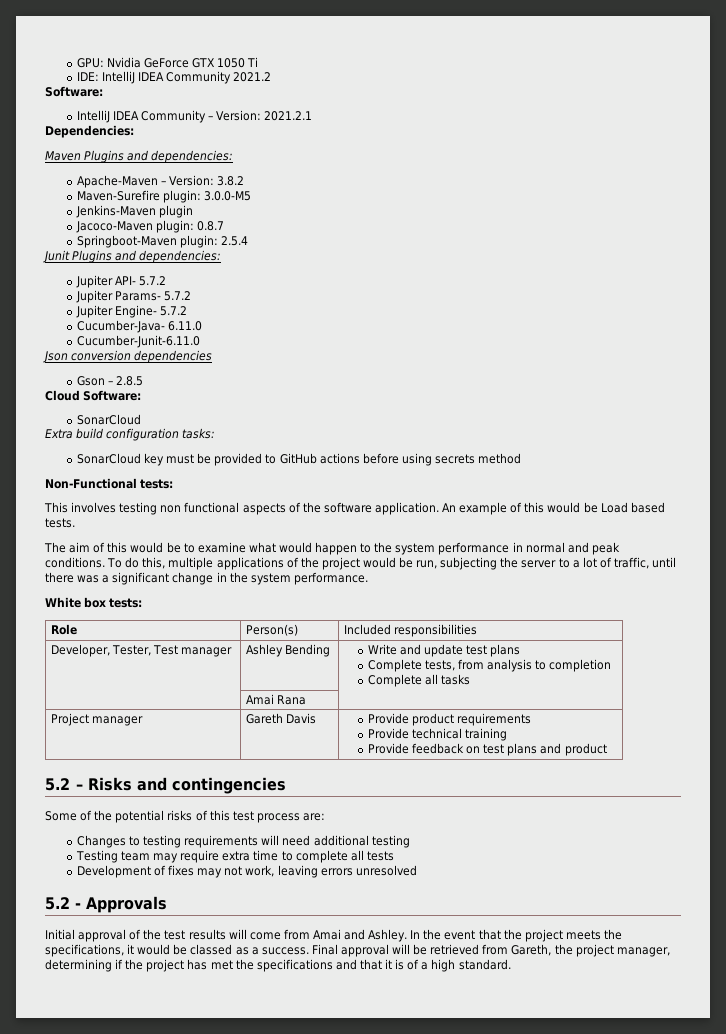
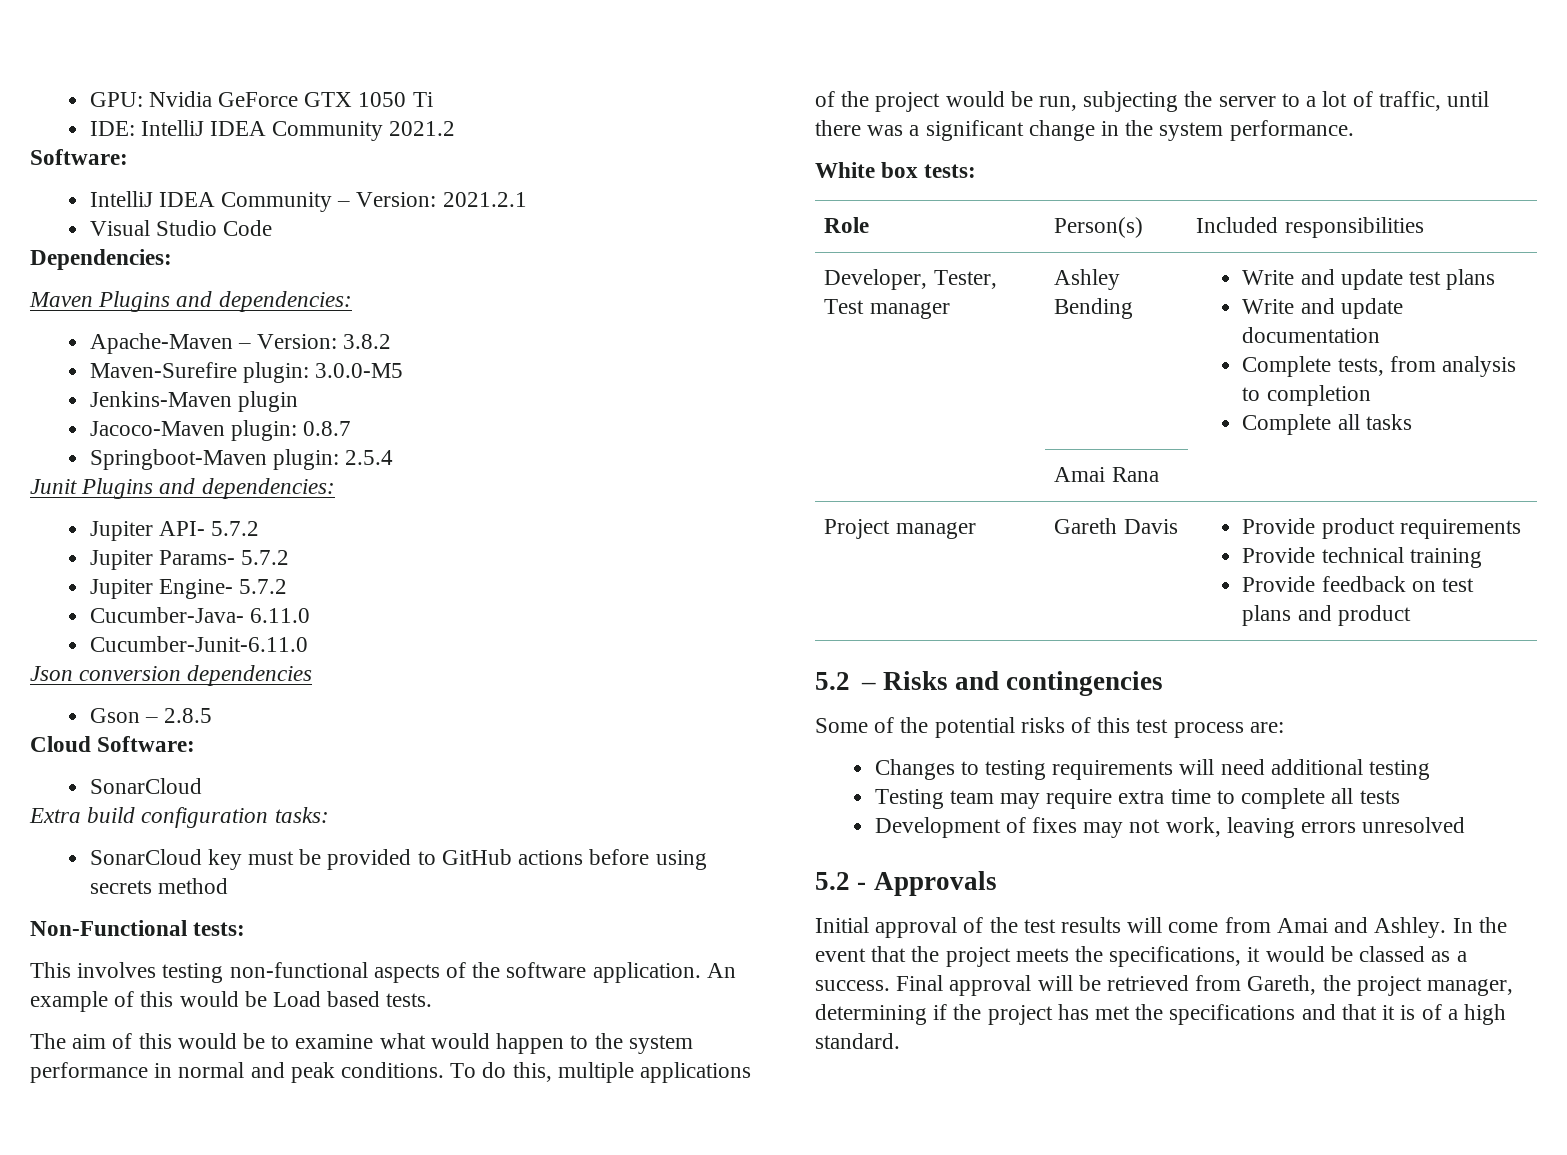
+ Visual Studio Code
- This involves testing non functional aspects of the software application.
+ This involves testing non-functional aspects of the software application.
  Developer, Tester, Test manager | Ashley Bending | Write and update test plans
+ Write and update documentation

